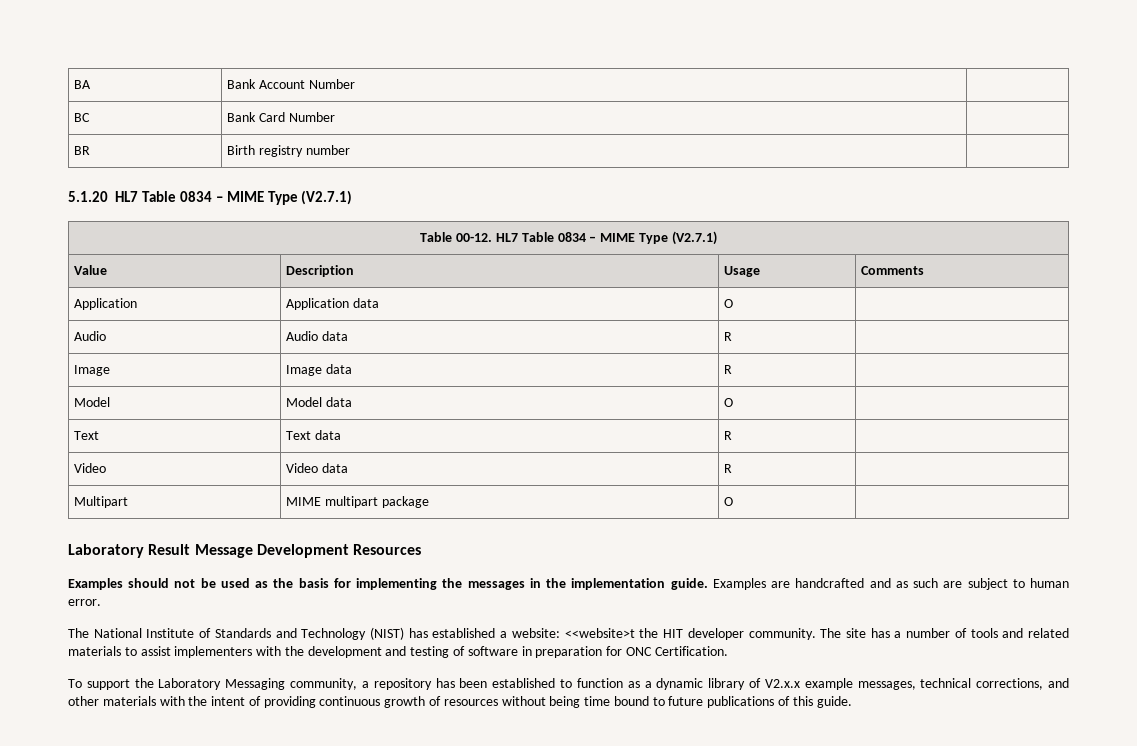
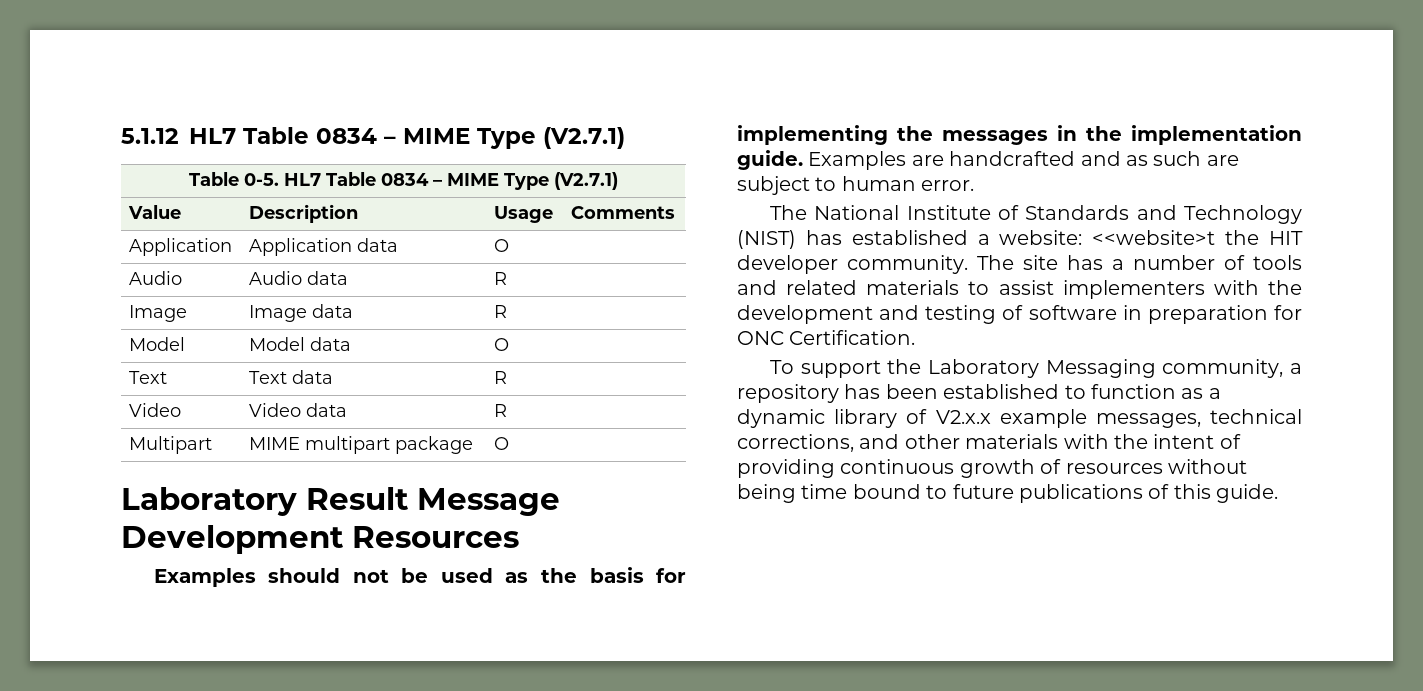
- BA | Bank Account Number |
- BC | Bank Card Number |
- BR | Birth registry number |
- 5.1.20 HL7 Table 0834 – MIME Type (V2.7.1)
+ 5.1.12 HL7 Table 0834 – MIME Type (V2.7.1)
- Table 00-12. HL7 Table 0834 – MIME Type (V2.7.1)
+ Table 0-5. HL7 Table 0834 – MIME Type (V2.7.1)

